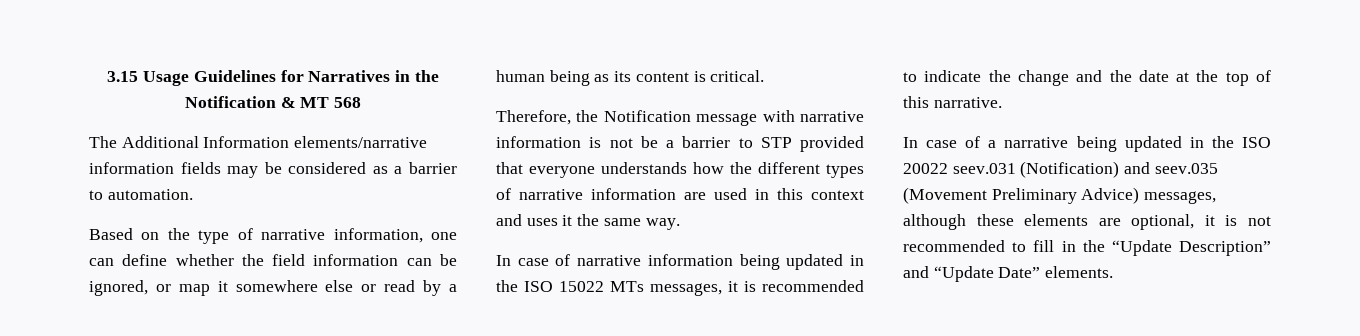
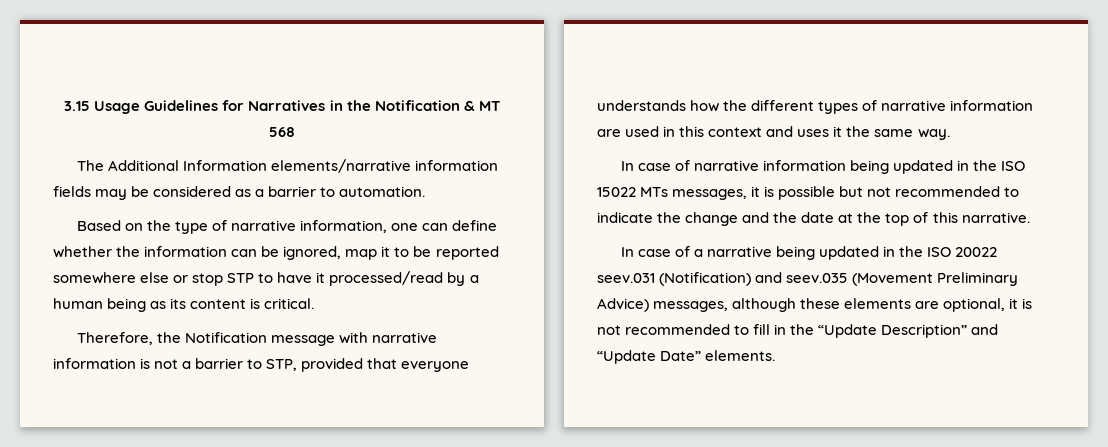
- Based on the type of narrative information, one can define whether the field information can be ignored, or map it somewhere else or read by a human being as its content is critical.
+ Based on the type of narrative information, one can define whether the information can be ignored, map it to be reported somewhere else or stop STP to have it processed/read by a human being as its content is critical.
- Therefore, the Notification message with narrative information is not be a barrier to STP provided that everyone understands how the different types of narrative information are used in this context and uses it the same way.
+ Therefore, the Notification message with narrative information is not a barrier to STP, provided that everyone understands how the different types of narrative information are used in this context and uses it the same way.
- In case of narrative information being updated in the ISO 15022 MTs messages, it is recommended to indicate the change and the date at the top of this narrative.
+ In case of narrative information being updated in the ISO 15022 MTs messages, it is possible but not recommended to indicate the change and the date at the top of this narrative.

